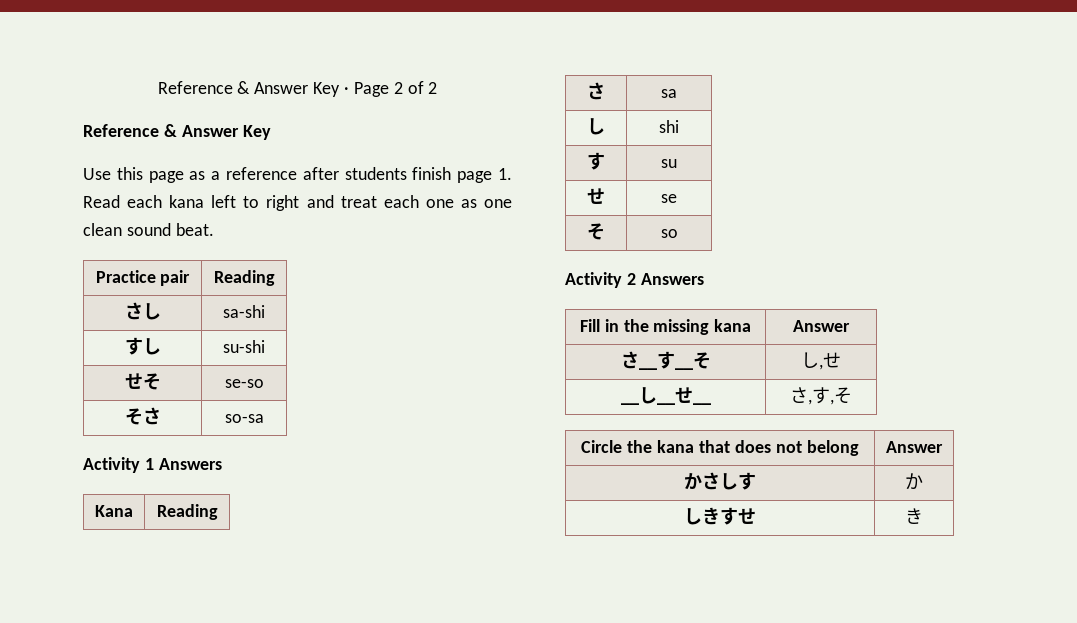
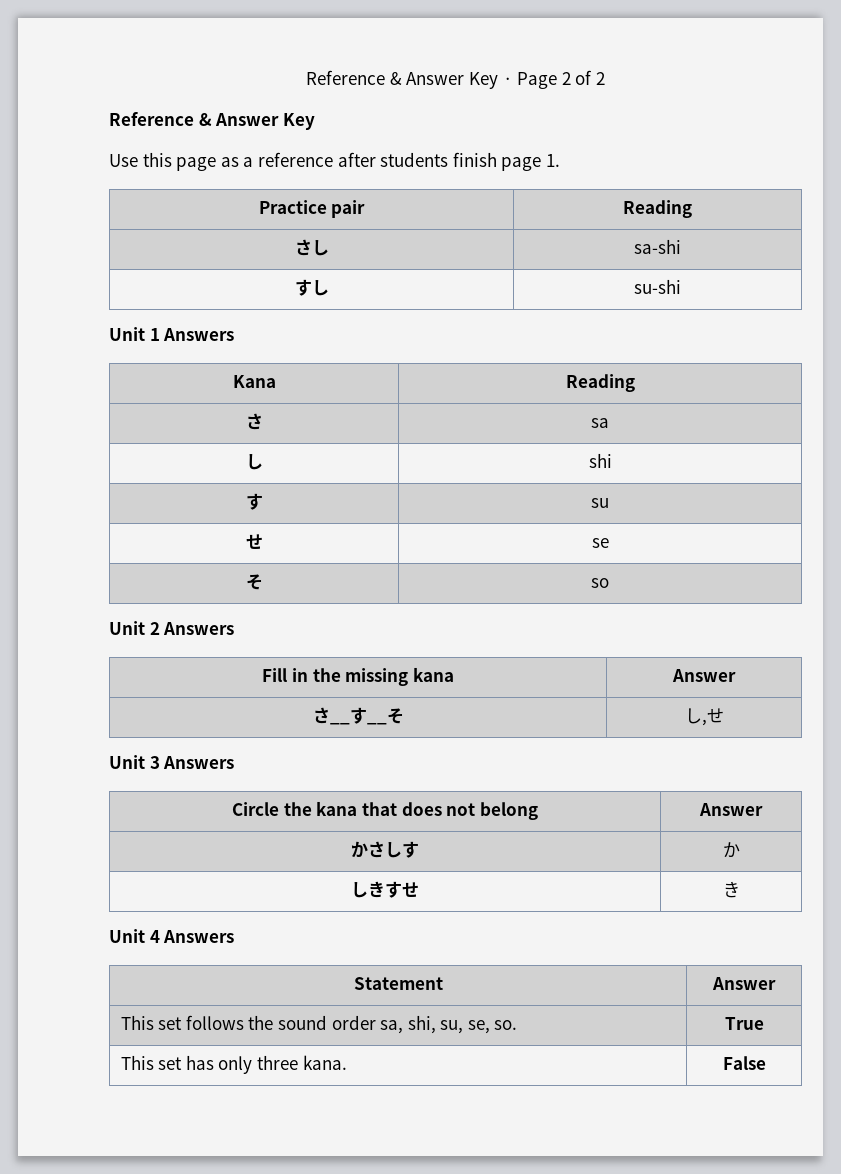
- Use this page as a reference after students finish page 1. Read each kana left to right and treat each one as one clean sound beat.
+ Use this page as a reference after students finish page 1.
- せそ | se-so
- そさ | so-sa
- Activity 1 Answers
+ Unit 1 Answers
- Activity 2 Answers
+ Unit 2 Answers
- __し__せ__ | さ,す,そ
+ Unit 3 Answers
+ Unit 4 Answers
+ Statement | Answer
+ This set follows the sound order sa, shi, su, se, so. | True
+ This set has only three kana. | False

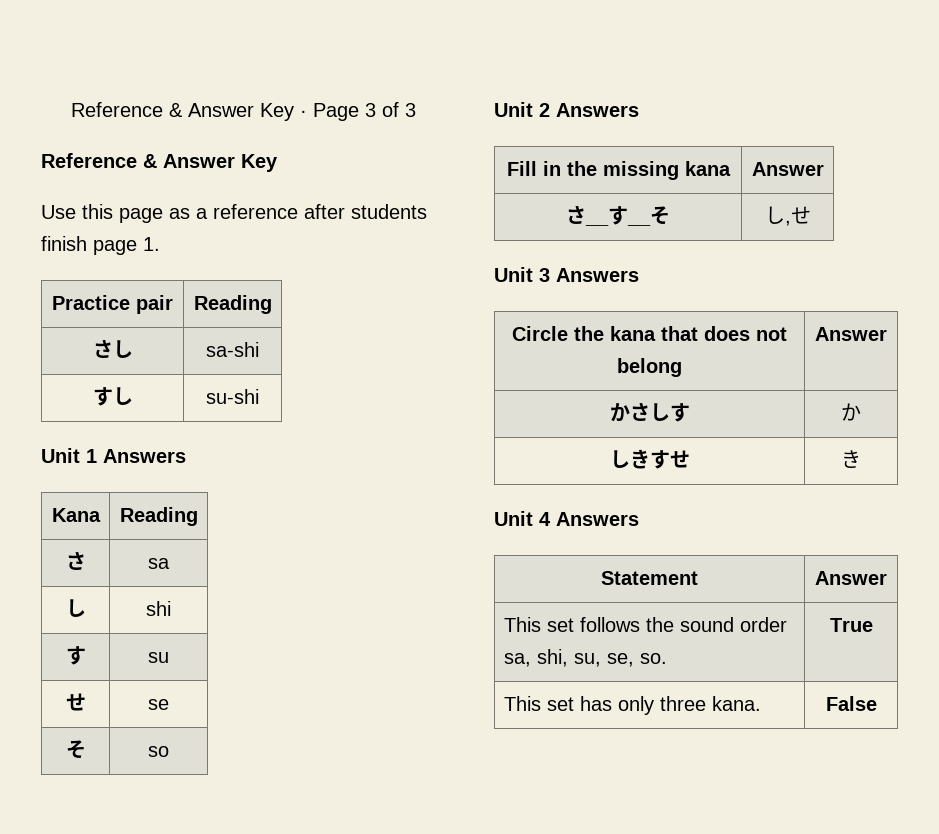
- Reference & Answer Key · Page 2 of 2
+ Reference & Answer Key · Page 3 of 3

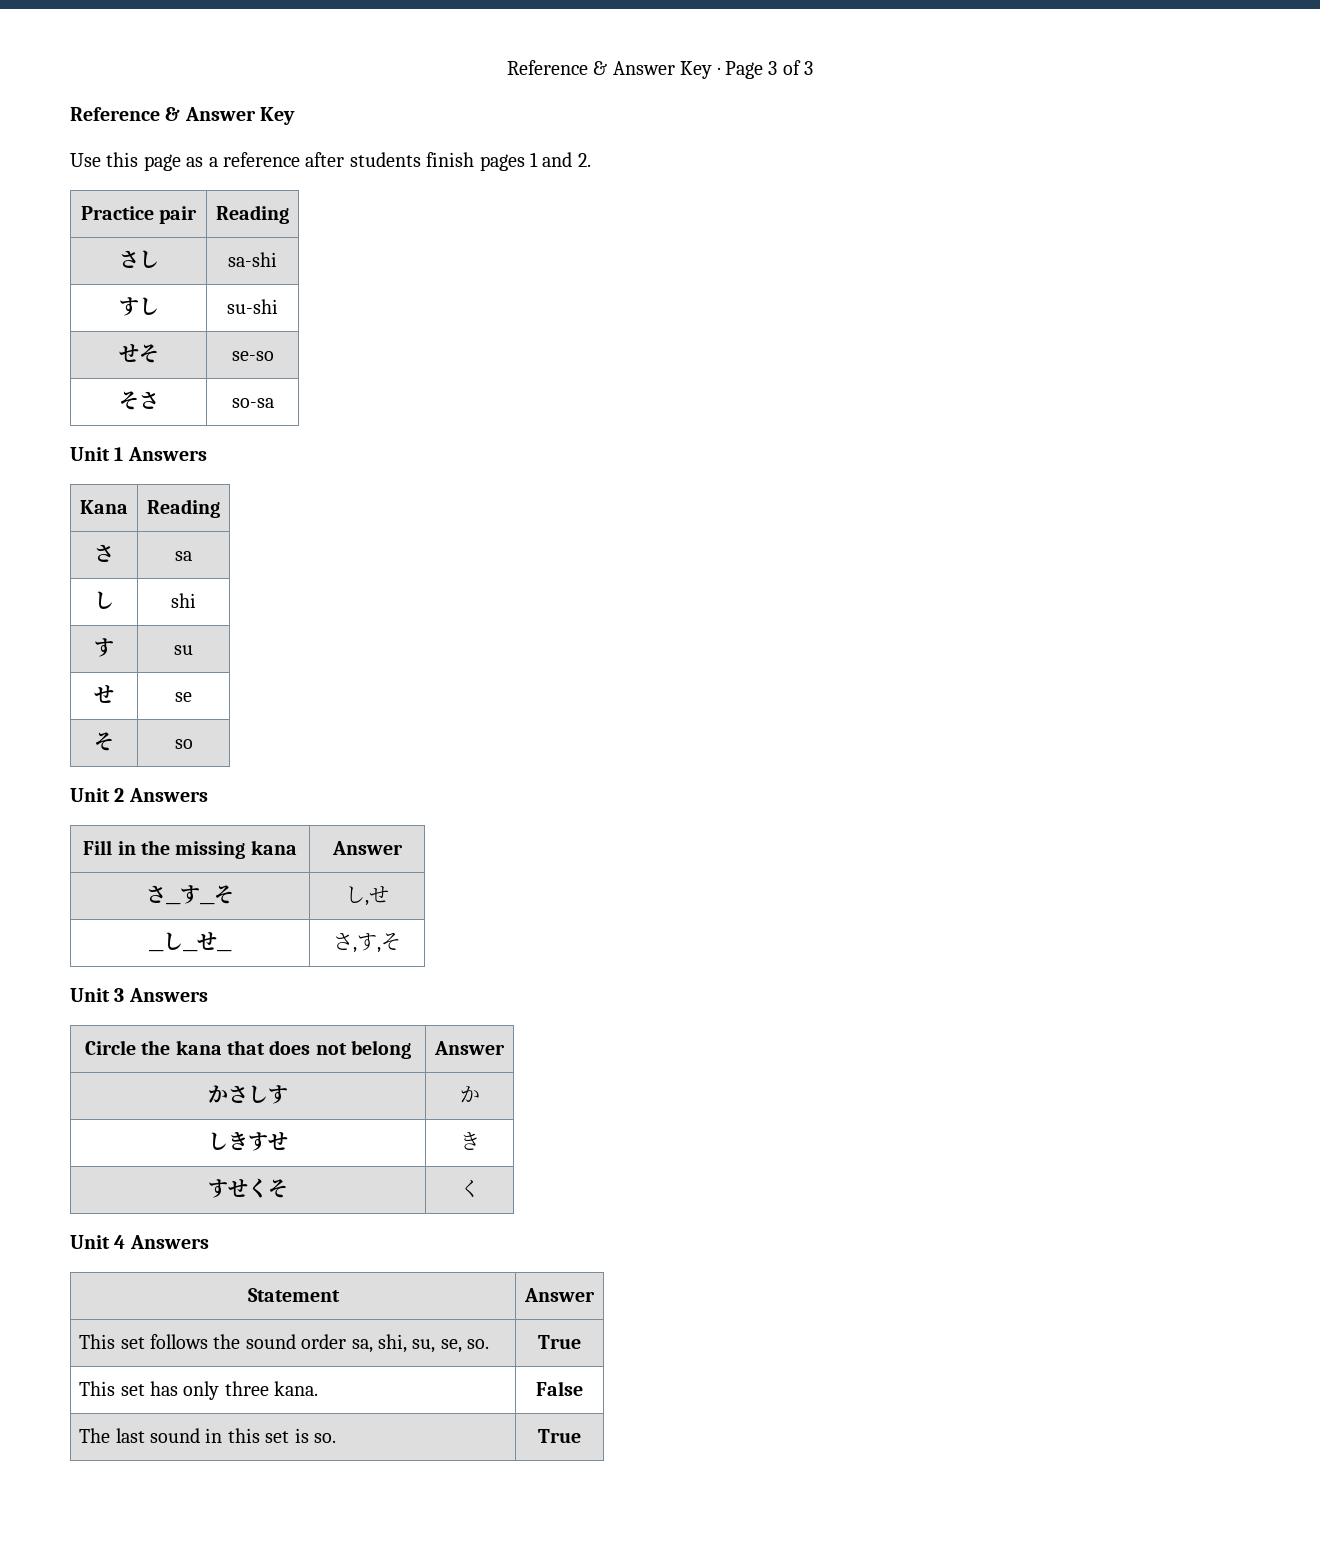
- Use this page as a reference after students finish page 1.
+ Use this page as a reference after students finish pages 1 and 2.
+ せそ | se-so
+ そさ | so-sa
+ __し__せ__ | さ,す,そ
+ すせくそ | く
+ The last sound in this set is so. | True

